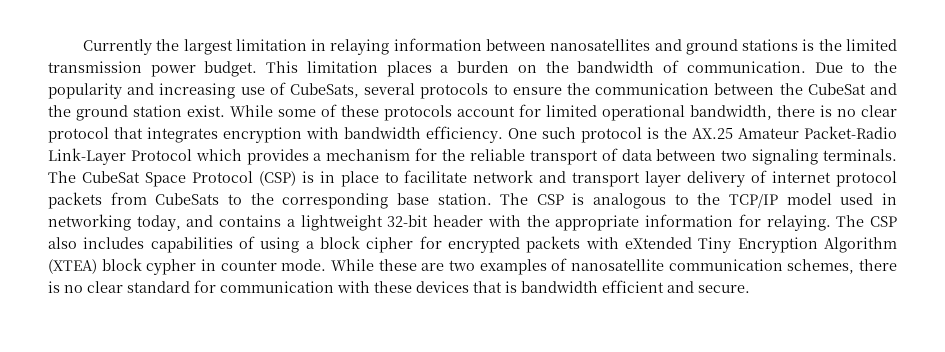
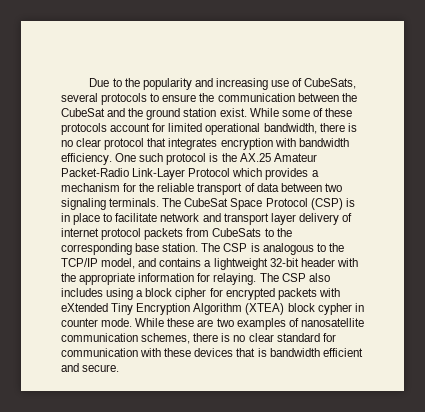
- Currently the largest limitation in relaying information between nanosatellites and ground stations is the limited transmission power budget. This limitation places a burden on the bandwidth of communication.
- The CSP is analogous to the TCP/IP model used in networking today, and contains a lightweight 32-bit header with the appropriate information for relaying.
+ The CSP is analogous to the TCP/IP model, and contains a lightweight 32-bit header with the appropriate information for relaying.
- The CSP also includes capabilities of using a block cipher for encrypted packets with eXtended Tiny Encryption Algorithm (XTEA) block cypher in counter mode.
+ The CSP also includes using a block cipher for encrypted packets with eXtended Tiny Encryption Algorithm (XTEA) block cypher in counter mode.

